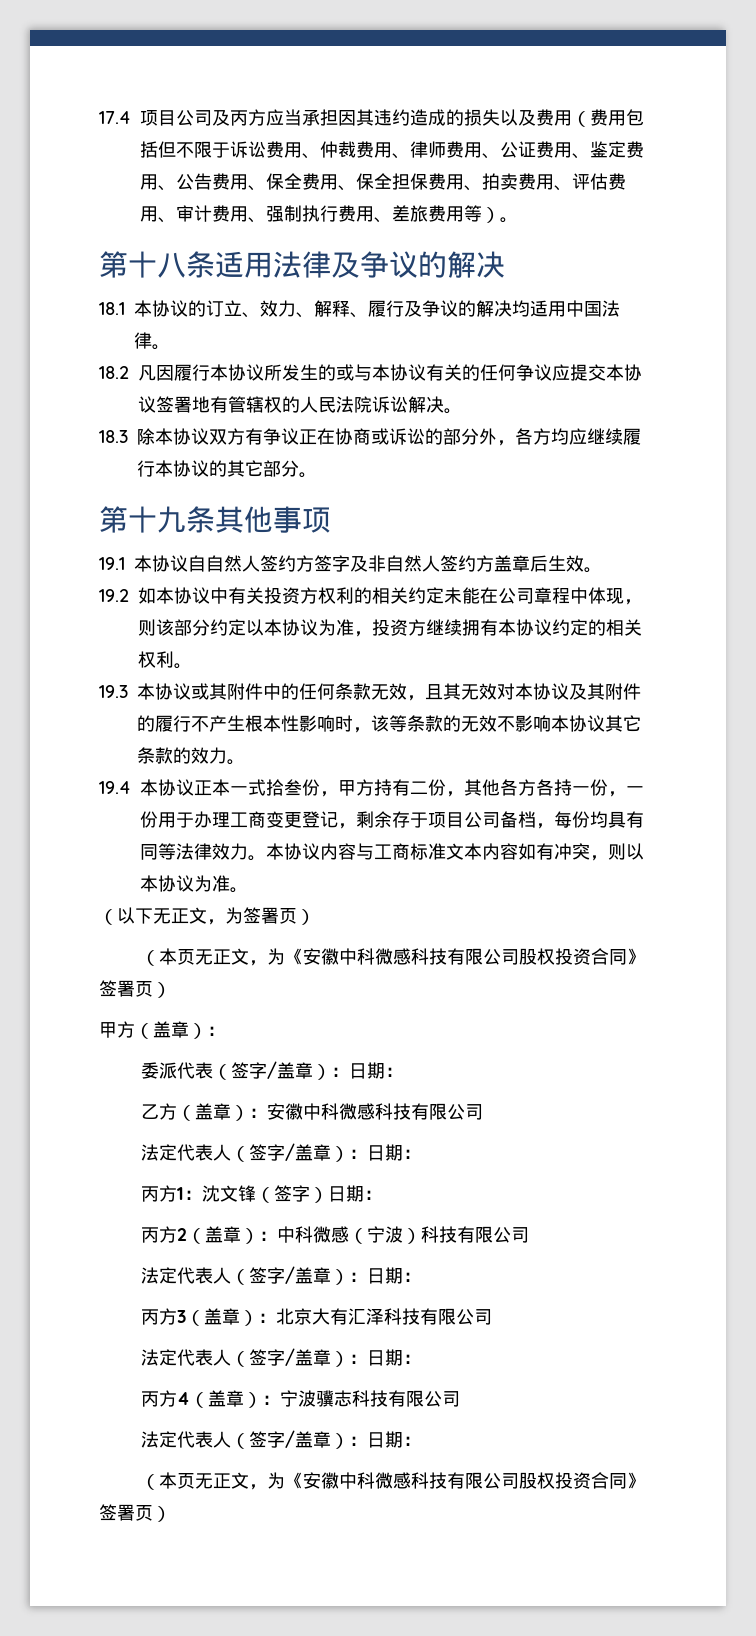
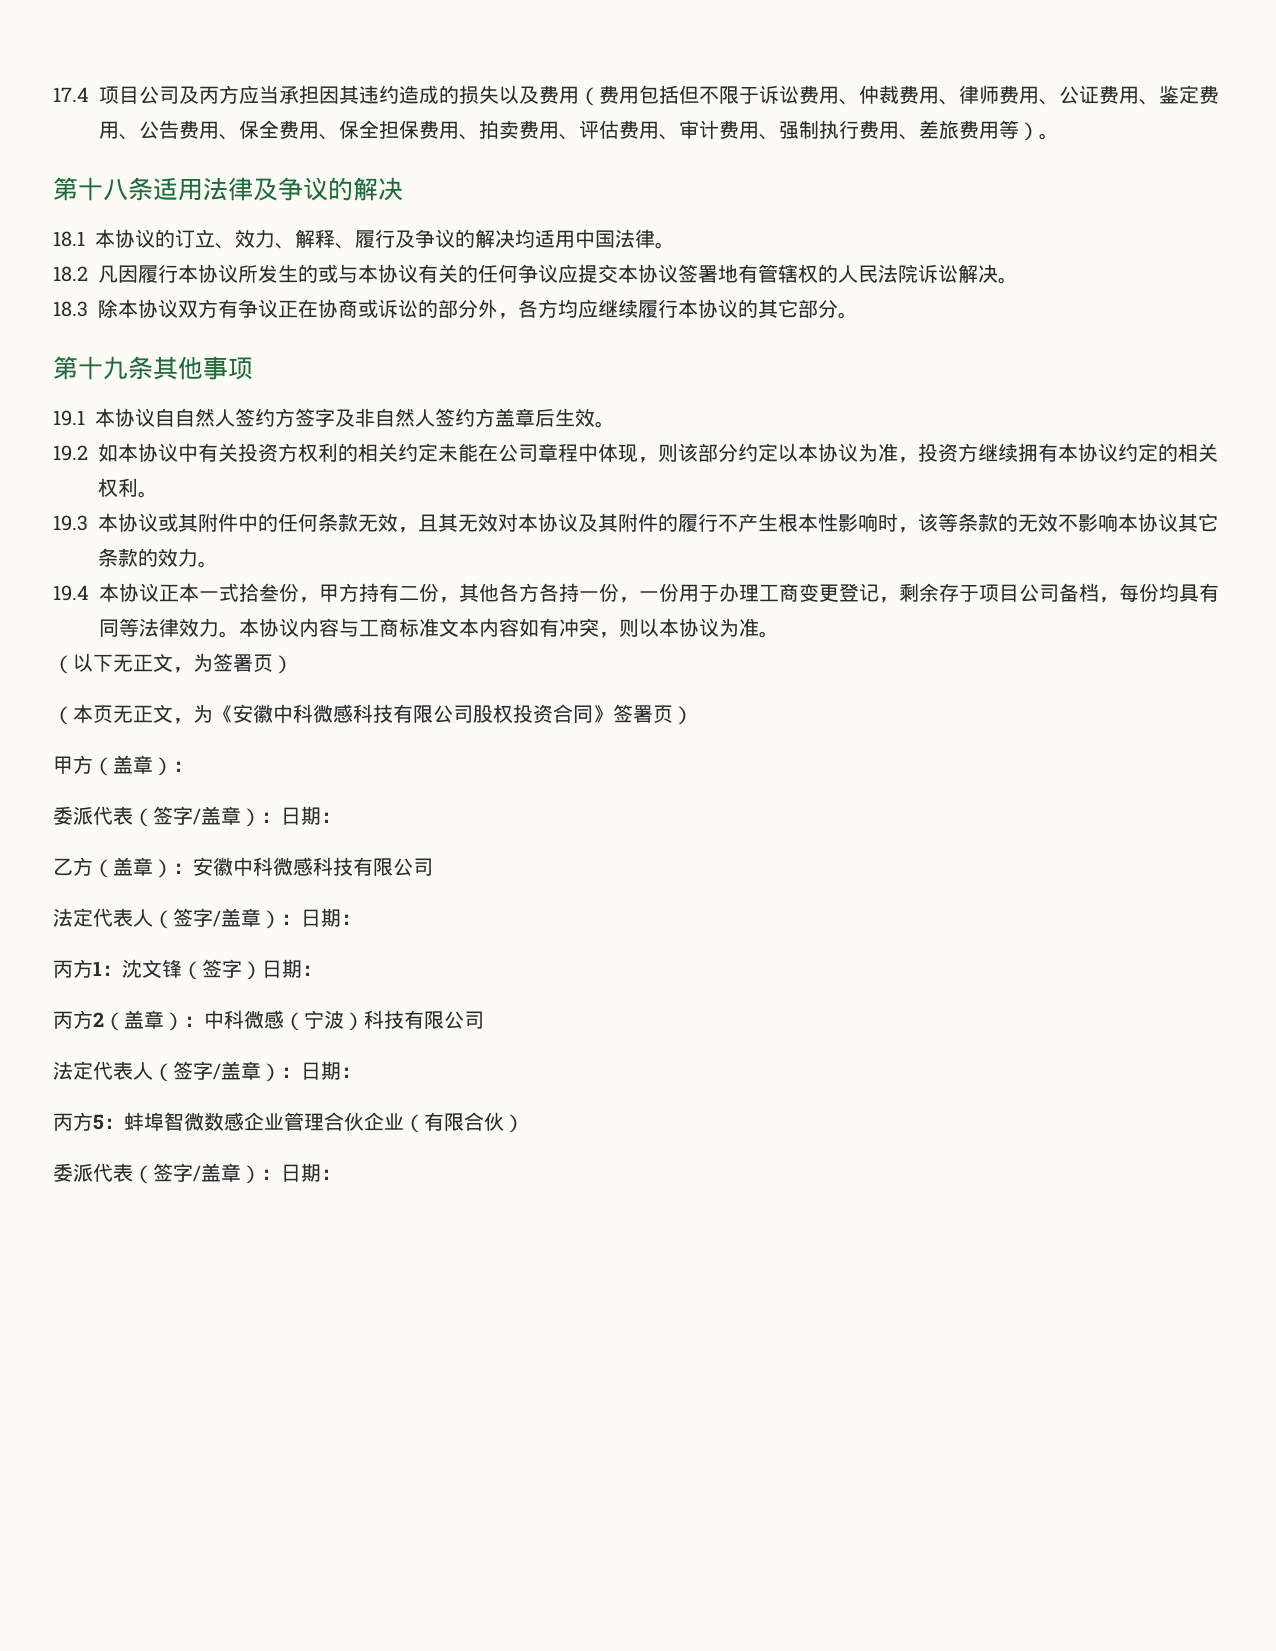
- 丙方3（盖章）：北京大有汇泽科技有限公司
- 法定代表人（签字/盖章）：日期：
- 丙方4（盖章）：宁波骥志科技有限公司
- 法定代表人（签字/盖章）：日期：
- （本页无正文，为《安徽中科微感科技有限公司股权投资合同》签署页）
+ 丙方5：蚌埠智微数感企业管理合伙企业（有限合伙）
+ 委派代表（签字/盖章）：日期：

